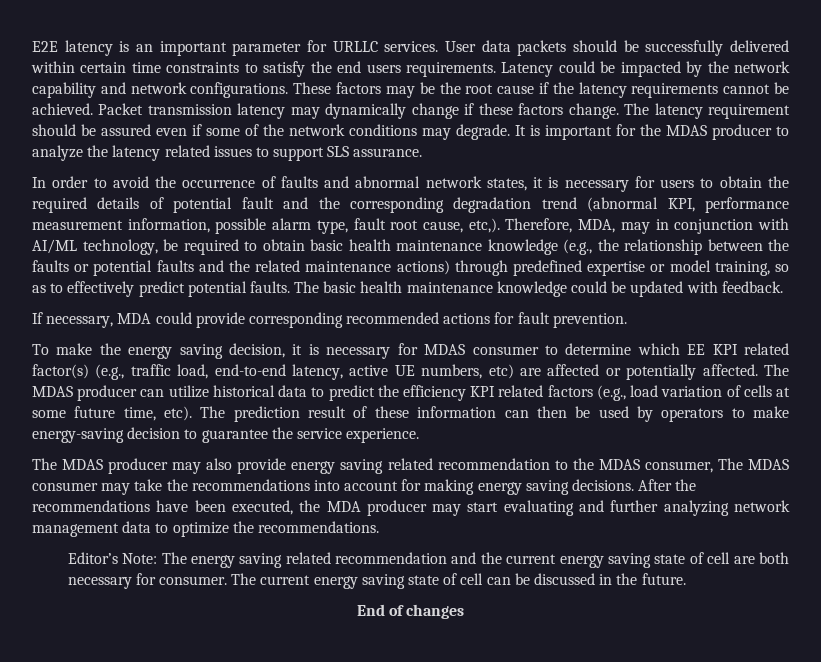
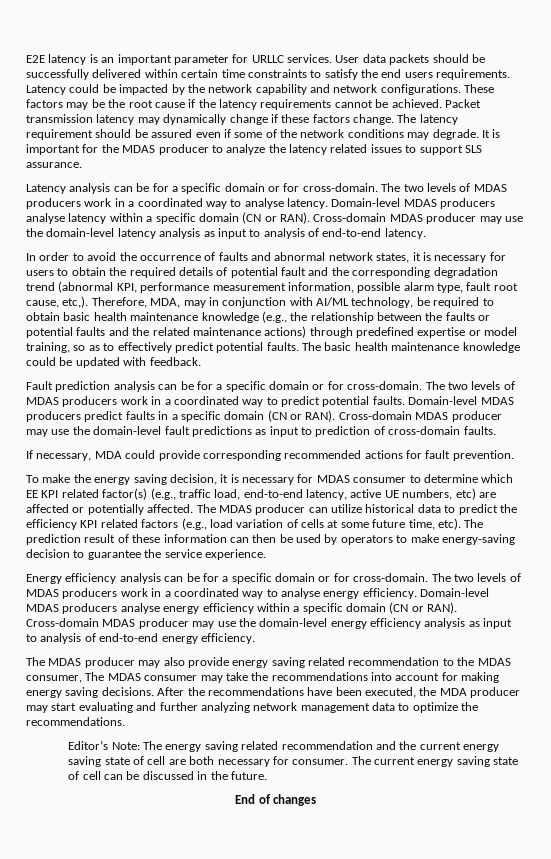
+ Latency analysis can be for a specific domain or for cross-domain. The two levels of MDAS producers work in a coordinated way to analyse latency. Domain-level MDAS producers analyse latency within a specific domain (CN or RAN). Cross-domain MDAS producer may use the domain-level latency analysis as input to analysis of end-to-end latency.
+ Fault prediction analysis can be for a specific domain or for cross-domain. The two levels of MDAS producers work in a coordinated way to predict potential faults. Domain-level MDAS producers predict faults in a specific domain (CN or RAN). Cross-domain MDAS producer may use the domain-level fault predictions as input to prediction of cross-domain faults.
+ Energy efficiency analysis can be for a specific domain or for cross-domain. The two levels of MDAS producers work in a coordinated way to analyse energy efficiency. Domain-level MDAS producers analyse energy efficiency within a specific domain (CN or RAN). Cross-domain MDAS producer may use the domain-level energy efficiency analysis as input to analysis of end-to-end energy efficiency.

